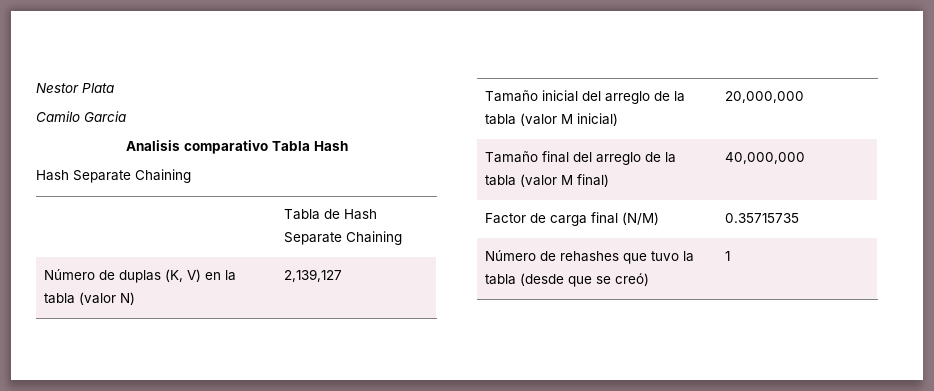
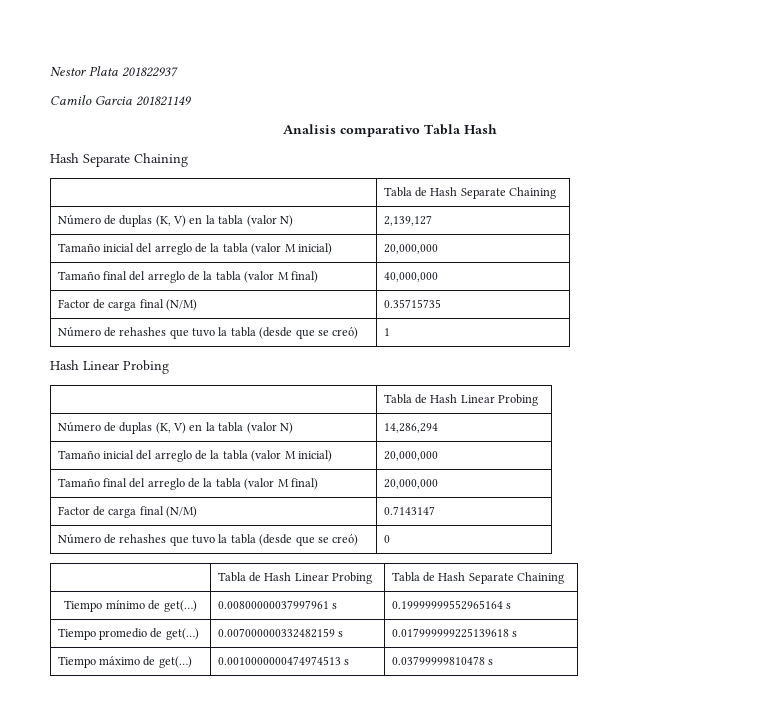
- Nestor Plata
+ Nestor Plata 201822937
- Camilo Garcia
+ Camilo Garcia 201821149
  Número de rehashes que tuvo la tabla (desde que se creó) | 1
+ Hash Linear Probing
+ | Tabla de Hash Linear Probing
+ Número de duplas (K, V) en la tabla (valor N) | 14,286,294
+ Tamaño inicial del arreglo de la tabla (valor M inicial) | 20,000,000
+ Tamaño final del arreglo de la tabla (valor M final) | 20,000,000
+ Factor de carga final (N/M) | 0.7143147
+ Número de rehashes que tuvo la tabla (desde que se creó) | 0
+ | Tabla de Hash Linear Probing | Tabla de Hash Separate Chaining
+ Tiempo mínimo de get(…) | 0.00800000037997961 s | 0.19999999552965164 s
+ Tiempo promedio de get(…) | 0.007000000332482159 s | 0.017999999225139618 s
+ Tiempo máximo de get(…) | 0.0010000000474974513 s | 0.03799999810478 s

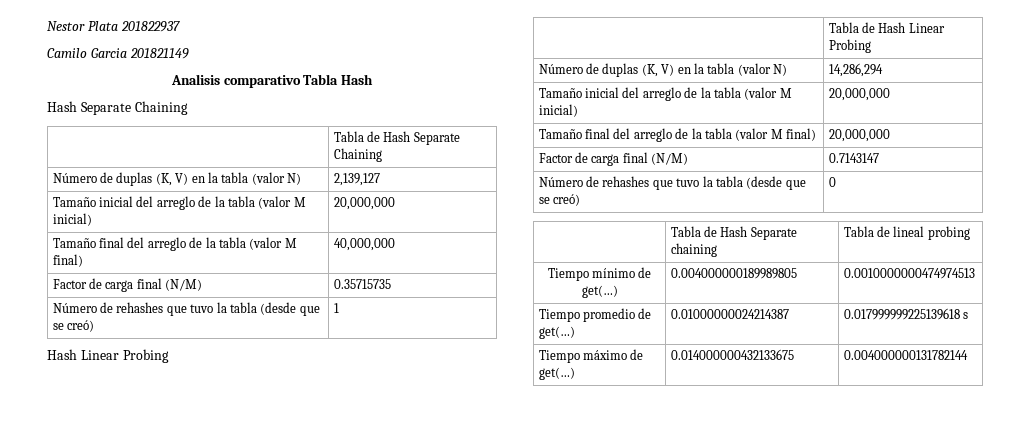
- | Tabla de Hash Linear Probing | Tabla de Hash Separate Chaining
+ | Tabla de Hash Separate chaining | Tabla de lineal probing
- Tiempo mínimo de get(…) | 0.00800000037997961 s | 0.19999999552965164 s
+ Tiempo mínimo de get(…) | 0.004000000189989805 | 0.0010000000474974513
- Tiempo promedio de get(…) | 0.007000000332482159 s | 0.017999999225139618 s
+ Tiempo promedio de get(…) | 0.01000000024214387 | 0.017999999225139618 s
- Tiempo máximo de get(…) | 0.0010000000474974513 s | 0.03799999810478 s
+ Tiempo máximo de get(…) | 0.014000000432133675 | 0.004000000131782144

